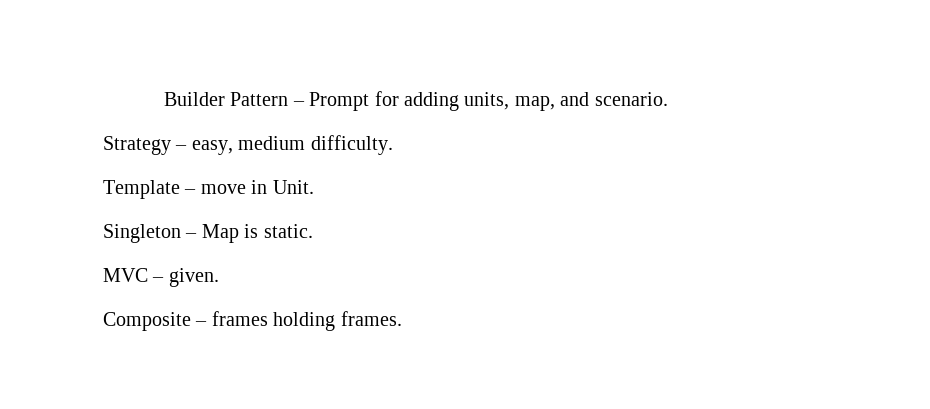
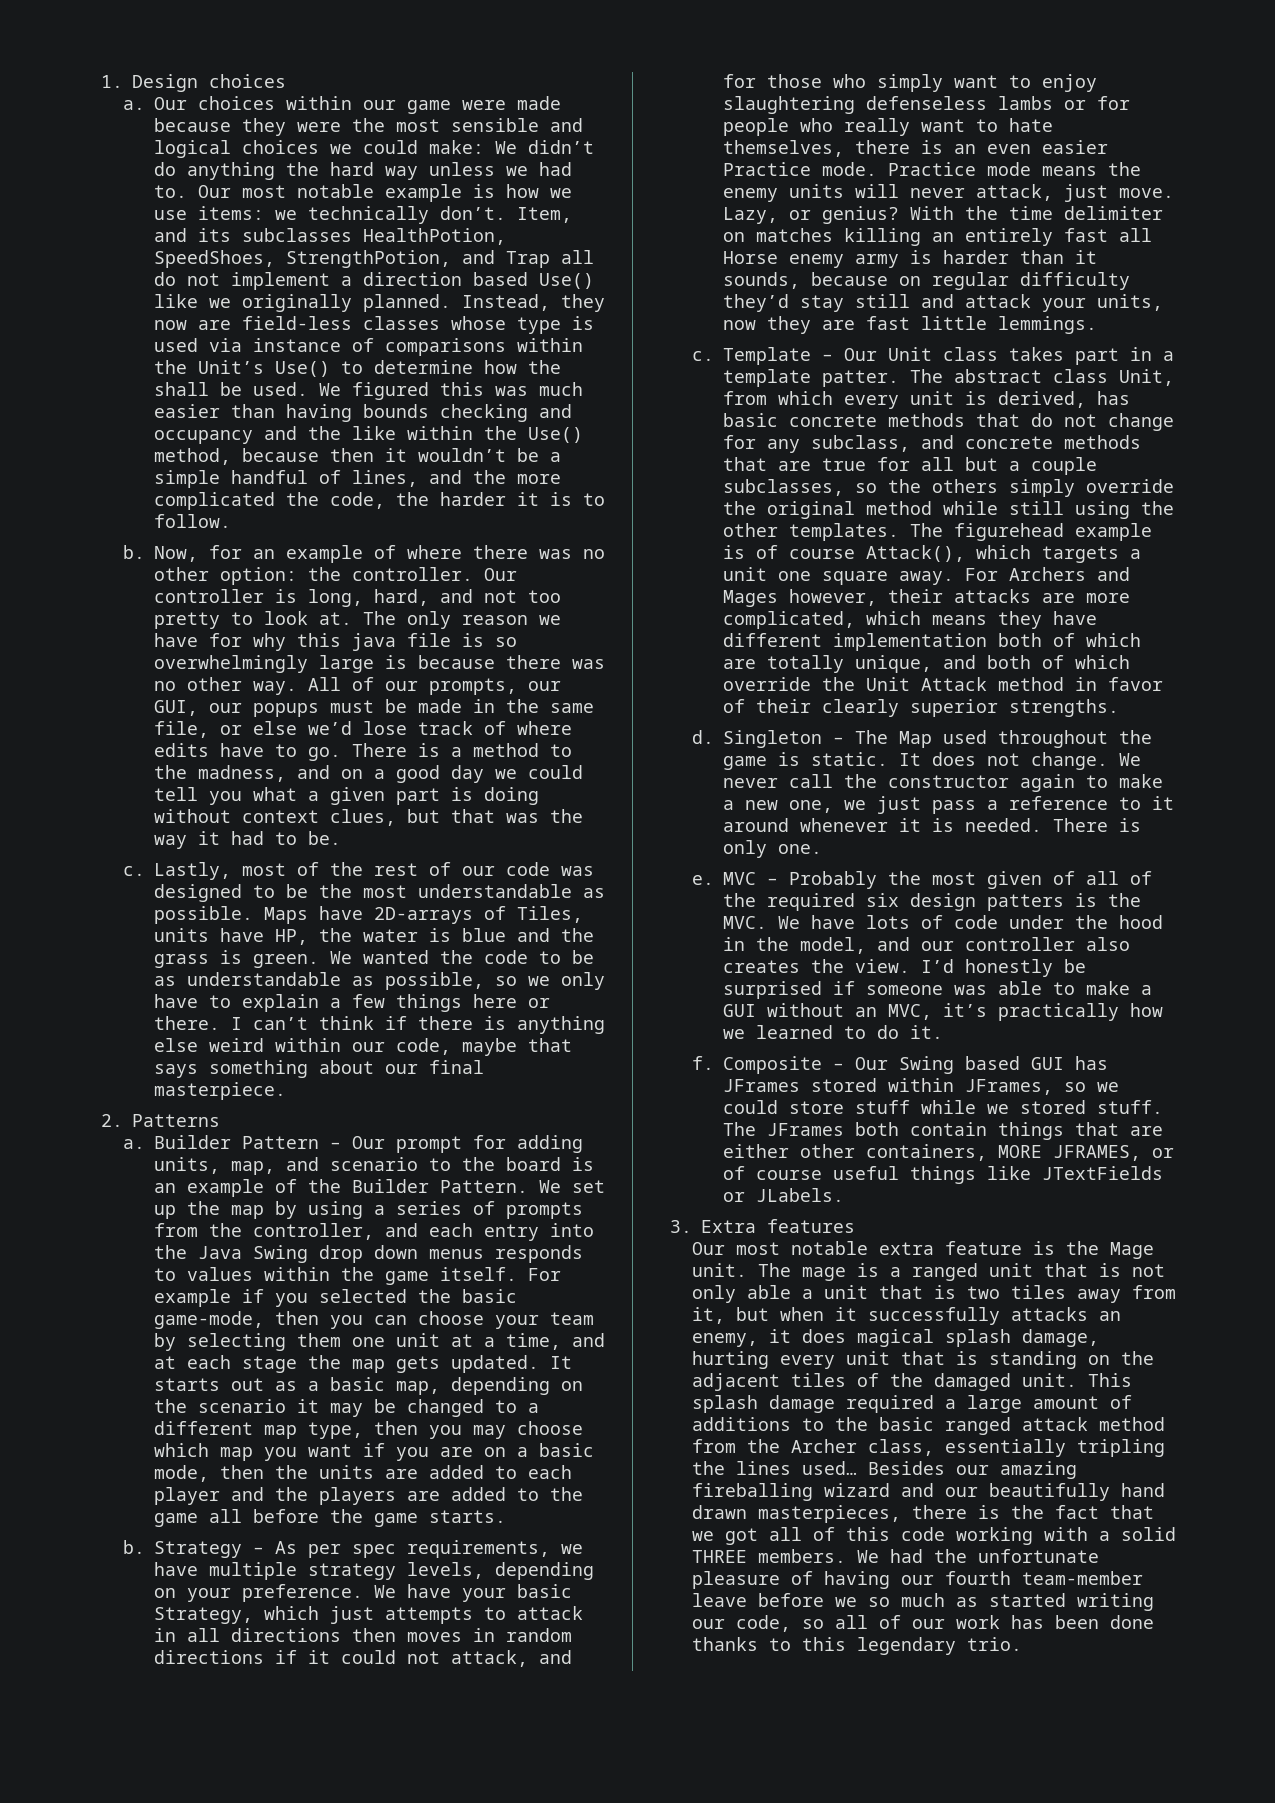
+ 1. Design choices
+ a. Our choices within our game were made because they were the most sensible and logical choices we could make: We didn’t do anything the hard way unless we had to. Our most notable example is how we use items: we technically don’t. Item, and its subclasses HealthPotion, SpeedShoes, StrengthPotion, and Trap all do not implement a direction based Use() like we originally planned. Instead, they now are field-less classes whose type is used via instance of comparisons within the Unit’s Use() to determine how the shall be used. We figured this was much easier than having bounds checking and occupancy and the like within the Use() method, because then it wouldn’t be a simple handful of lines, and the more complicated the code, the harder it is to follow.
+ b. Now, for an example of where there was no other option: the controller. Our controller is long, hard, and not too pretty to look at. The only reason we have for why this java file is so overwhelmingly large is because there was no other way. All of our prompts, our GUI, our popups must be made in the same file, or else we’d lose track of where edits have to go. There is a method to the madness, and on a good day we could tell you what a given part is doing without context clues, but that was the way it had to be.
+ c. Lastly, most of the rest of our code was designed to be the most understandable as possible. Maps have 2D-arrays of Tiles, units have HP, the water is blue and the grass is green. We wanted the code to be as understandable as possible, so we only have to explain a few things here or there. I can’t think if there is anything else weird within our code, maybe that says something about our final masterpiece.
+ 2. Patterns
+ a.
- Builder Pattern – Prompt for adding units, map, and scenario.
- Strategy – easy, medium difficulty.
- Template – move in Unit.
- Singleton – Map is static.
- MVC – given.
- Composite – frames holding frames.
+ Builder Pattern – Our prompt for adding units, map, and scenario to the board is an example of the Builder Pattern. We set up the map by using a series of prompts from the controller, and each entry into the Java Swing drop down menus responds to values within the game itself. For example if you selected the basic game-mode, then you can choose your team by selecting them one unit at a time, and at each stage the map gets updated. It starts out as a basic map, depending on the scenario it may be changed to a different map type, then you may choose which map you want if you are on a basic mode, then the units are added to each player and the players are added to the game all before the game starts.
+ b. Strategy – As per spec requirements, we have multiple strategy levels, depending on your preference. We have your basic Strategy, which just attempts to attack in all directions then moves in random directions if it could not attack, and for those who simply want to enjoy slaughtering defenseless lambs or for people who really want to hate themselves, there is an even easier Practice mode. Practice mode means the enemy units will never attack, just move. Lazy, or genius? With the time delimiter on matches killing an entirely fast all Horse enemy army is harder than it sounds, because on regular difficulty they’d stay still and attack your units, now they are fast little lemmings.
+ c. Template – Our Unit class takes part in a template patter. The abstract class Unit, from which every unit is derived, has basic concrete methods that do not change for any subclass, and concrete methods that are true for all but a couple subclasses, so the others simply override the original method while still using the other templates. The figurehead example is of course Attack(), which targets a unit one square away. For Archers and Mages however, their attacks are more complicated, which means they have different implementation both of which are totally unique, and both of which override the Unit Attack method in favor of their clearly superior strengths.
+ d. Singleton – The Map used throughout the game is static. It does not change. We never call the constructor again to make a new one, we just pass a reference to it around whenever it is needed. There is only one.
+ e. MVC – Probably the most given of all of the required six design patters is the MVC. We have lots of code under the hood in the model, and our controller also creates the view. I’d honestly be surprised if someone was able to make a GUI without an MVC, it’s practically how we learned to do it.
+ f. Composite – Our Swing based GUI has JFrames stored within JFrames, so we could store stuff while we stored stuff. The JFrames both contain things that are either other containers, MORE JFRAMES, or of course useful things like JTextFields or JLabels.
+ 3. Extra features
+ Our most notable extra feature is the Mage unit. The mage is a ranged unit that is not only able a unit that is two tiles away from it, but when it successfully attacks an enemy, it does magical splash damage, hurting every unit that is standing on the adjacent tiles of the damaged unit. This splash damage required a large amount of additions to the basic ranged attack method from the Archer class, essentially tripling the lines used… Besides our amazing fireballing wizard and our beautifully hand drawn masterpieces, there is the fact that we got all of this code working with a solid THREE members. We had the unfortunate pleasure of having our fourth team-member leave before we so much as started writing our code, so all of our work has been done thanks to this legendary trio.

